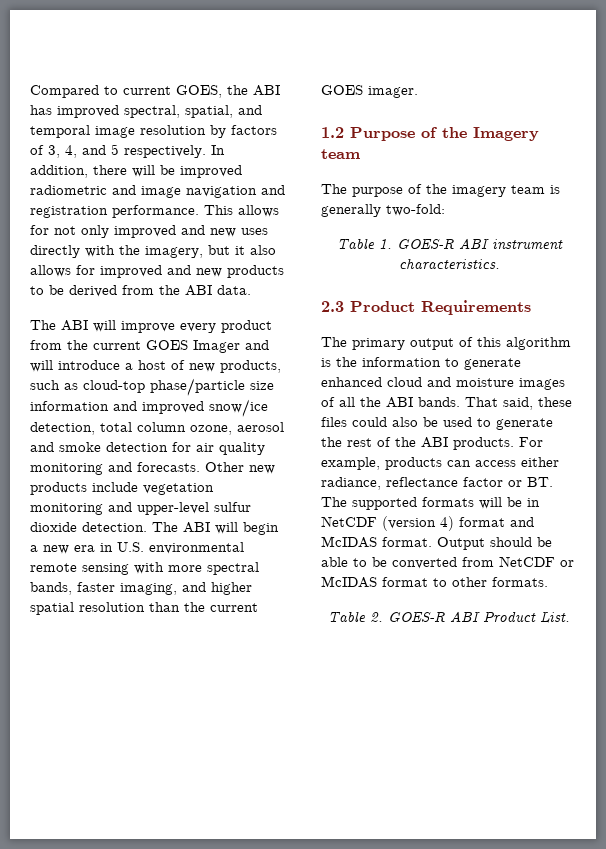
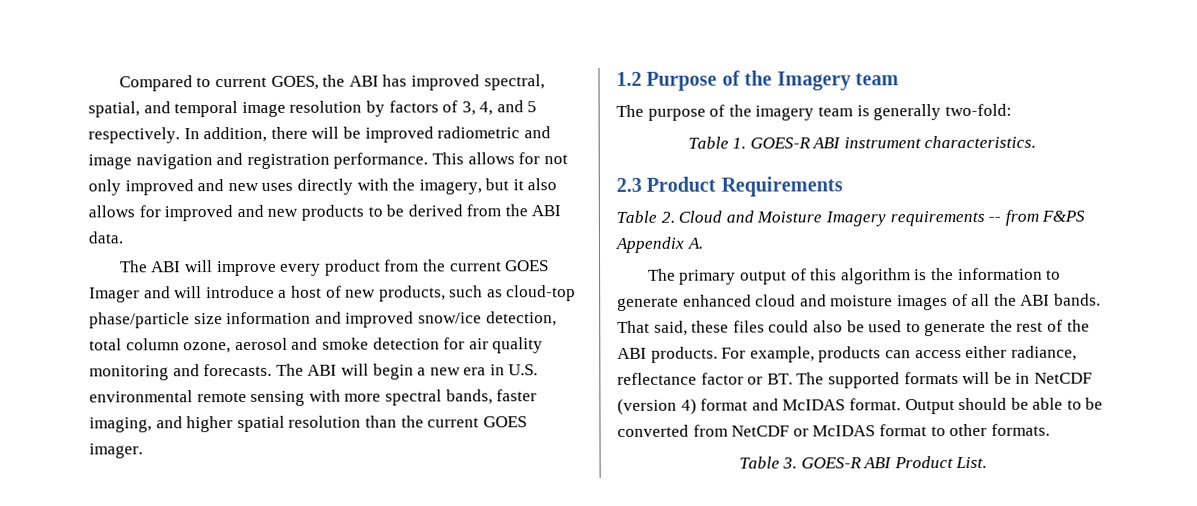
- Other new products include vegetation monitoring and upper-level sulfur dioxide detection.
+ Table 2. Cloud and Moisture Imagery requirements -- from F&PS Appendix A.
- Table 2. GOES-R ABI Product List.
+ Table 3. GOES-R ABI Product List.

